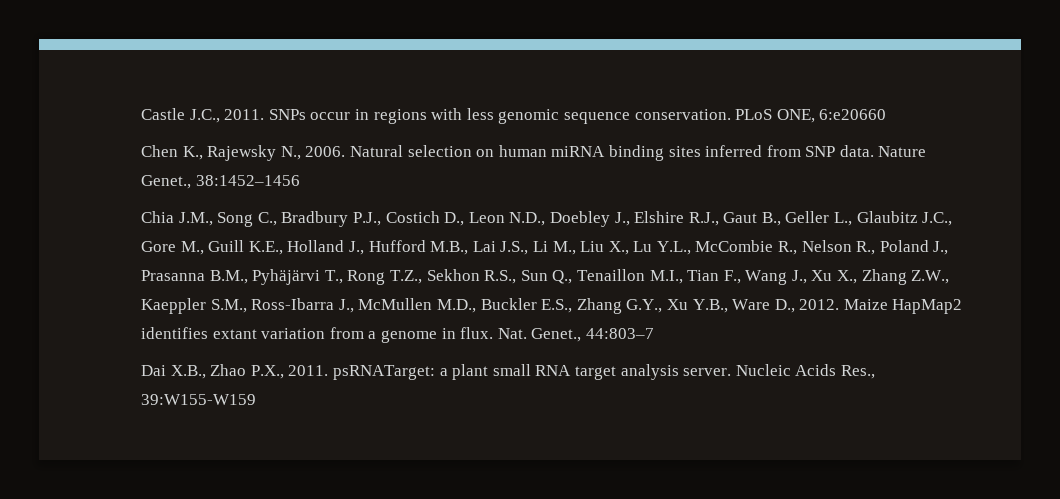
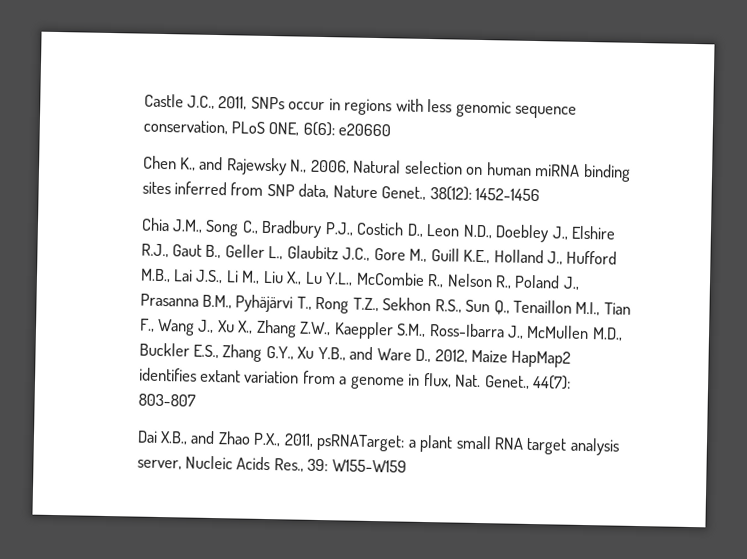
- Castle J.C., 2011. SNPs occur in regions with less genomic sequence conservation. PLoS ONE, 6:e20660
+ Castle J.C., 2011, SNPs occur in regions with less genomic sequence conservation, PLoS ONE, 6(6): e20660
- Chen K., Rajewsky N., 2006. Natural selection on human miRNA binding sites inferred from SNP data. Nature Genet., 38:1452–1456
+ Chen K., and Rajewsky N., 2006, Natural selection on human miRNA binding sites inferred from SNP data, Nature Genet., 38(12): 1452-1456
- Chia J.M., Song C., Bradbury P.J., Costich D., Leon N.D., Doebley J., Elshire R.J., Gaut B., Geller L., Glaubitz J.C., Gore M., Guill K.E., Holland J., Hufford M.B., Lai J.S., Li M., Liu X., Lu Y.L., McCombie R., Nelson R., Poland J., Prasanna B.M., Pyhäjärvi T., Rong T.Z., Sekhon R.S., Sun Q., Tenaillon M.I., Tian F., Wang J., Xu X., Zhang Z.W., Kaeppler S.M., Ross-Ibarra J., McMullen M.D., Buckler E.S., Zhang G.Y., Xu Y.B., Ware D., 2012. Maize HapMap2 identifies extant variation from a genome in flux. Nat. Genet., 44:803–7
+ Chia J.M., Song C., Bradbury P.J., Costich D., Leon N.D., Doebley J., Elshire R.J., Gaut B., Geller L., Glaubitz J.C., Gore M., Guill K.E., Holland J., Hufford M.B., Lai J.S., Li M., Liu X., Lu Y.L., McCombie R., Nelson R., Poland J., Prasanna B.M., Pyhäjärvi T., Rong T.Z., Sekhon R.S., Sun Q., Tenaillon M.I., Tian F., Wang J., Xu X., Zhang Z.W., Kaeppler S.M., Ross-Ibarra J., McMullen M.D., Buckler E.S., Zhang G.Y., Xu Y.B., and Ware D., 2012, Maize HapMap2 identifies extant variation from a genome in flux, Nat. Genet., 44(7): 803-807
- Dai X.B., Zhao P.X., 2011. psRNATarget: a plant small RNA target analysis server. Nucleic Acids Res., 39:W155-W159
+ Dai X.B., and Zhao P.X., 2011, psRNATarget: a plant small RNA target analysis server, Nucleic Acids Res., 39: W155-W159

